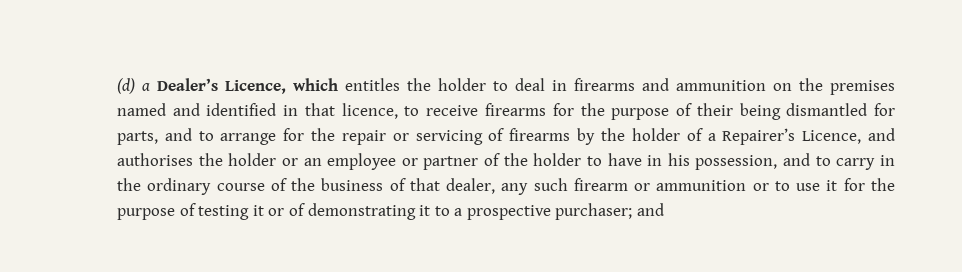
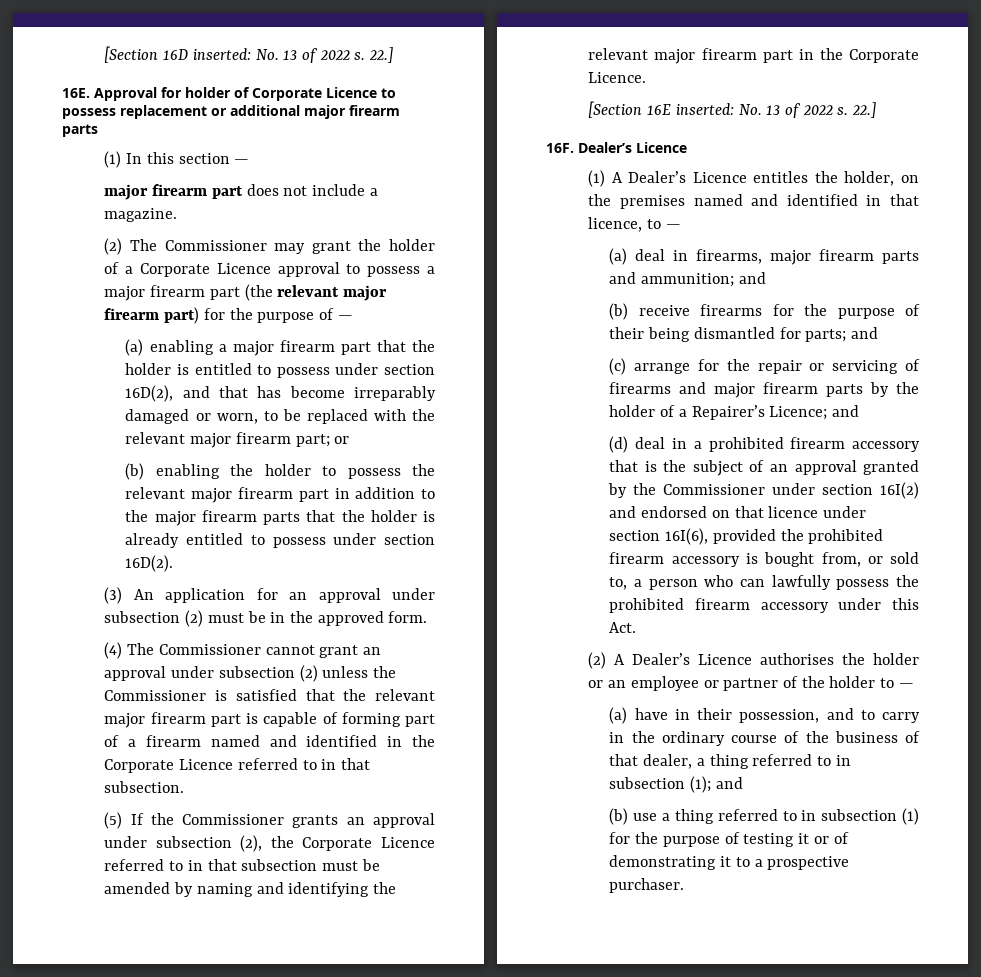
- (d) a Dealer’s Licence, which entitles the holder to deal in firearms and ammunition on the premises named and identified in that licence, to receive firearms for the purpose of their being dismantled for parts, and to arrange for the repair or servicing of firearms by the holder of a Repairer’s Licence, and authorises the holder or an employee or partner of the holder to have in his possession, and to carry in the ordinary course of the business of that dealer, any such firearm or ammunition or to use it for the purpose of testing it or of demonstrating it to a prospective purchaser; and
+ [Section 16D inserted: No. 13 of 2022 s. 22.]
+ 16E. Approval for holder of Corporate Licence to possess replacement or additional major firearm parts
+ (1) In this section —
+ major firearm part does not include a magazine.
+ (2) The Commissioner may grant the holder of a Corporate Licence approval to possess a major firearm part (the relevant major firearm part) for the purpose of —
+ (a) enabling a major firearm part that the holder is entitled to possess under section 16D(2), and that has become irreparably damaged or worn, to be replaced with the relevant major firearm part; or
+ (b) enabling the holder to possess the relevant major firearm part in addition to the major firearm parts that the holder is already entitled to possess under section 16D(2).
+ (3) An application for an approval under subsection (2) must be in the approved form.
+ (4) The Commissioner cannot grant an approval under subsection (2) unless the Commissioner is satisfied that the relevant major firearm part is capable of forming part of a firearm named and identified in the Corporate Licence referred to in that subsection.
+ (5) If the Commissioner grants an approval under subsection (2), the Corporate Licence referred to in that subsection must be amended by naming and identifying the relevant major firearm part in the Corporate Licence.
+ [Section 16E inserted: No. 13 of 2022 s. 22.]
+ 16F. Dealer’s Licence
+ (1) A Dealer’s Licence entitles the holder, on the premises named and identified in that licence, to —
+ (a) deal in firearms, major firearm parts and ammunition; and
+ (b) receive firearms for the purpose of their being dismantled for parts; and
+ (c) arrange for the repair or servicing of firearms and major firearm parts by the holder of a Repairer’s Licence; and
+ (d) deal in a prohibited firearm accessory that is the subject of an approval granted by the Commissioner under section 16I(2) and endorsed on that licence under section 16I(6), provided the prohibited firearm accessory is bought from, or sold to, a person who can lawfully possess the prohibited firearm accessory under this Act.
+ (2) A Dealer’s Licence authorises the holder or an employee or partner of the holder to —
+ (a) have in their possession, and to carry in the ordinary course of the business of that dealer, a thing referred to in subsection (1); and
+ (b) use a thing referred to in subsection (1) for the purpose of testing it or of demonstrating it to a prospective purchaser.

